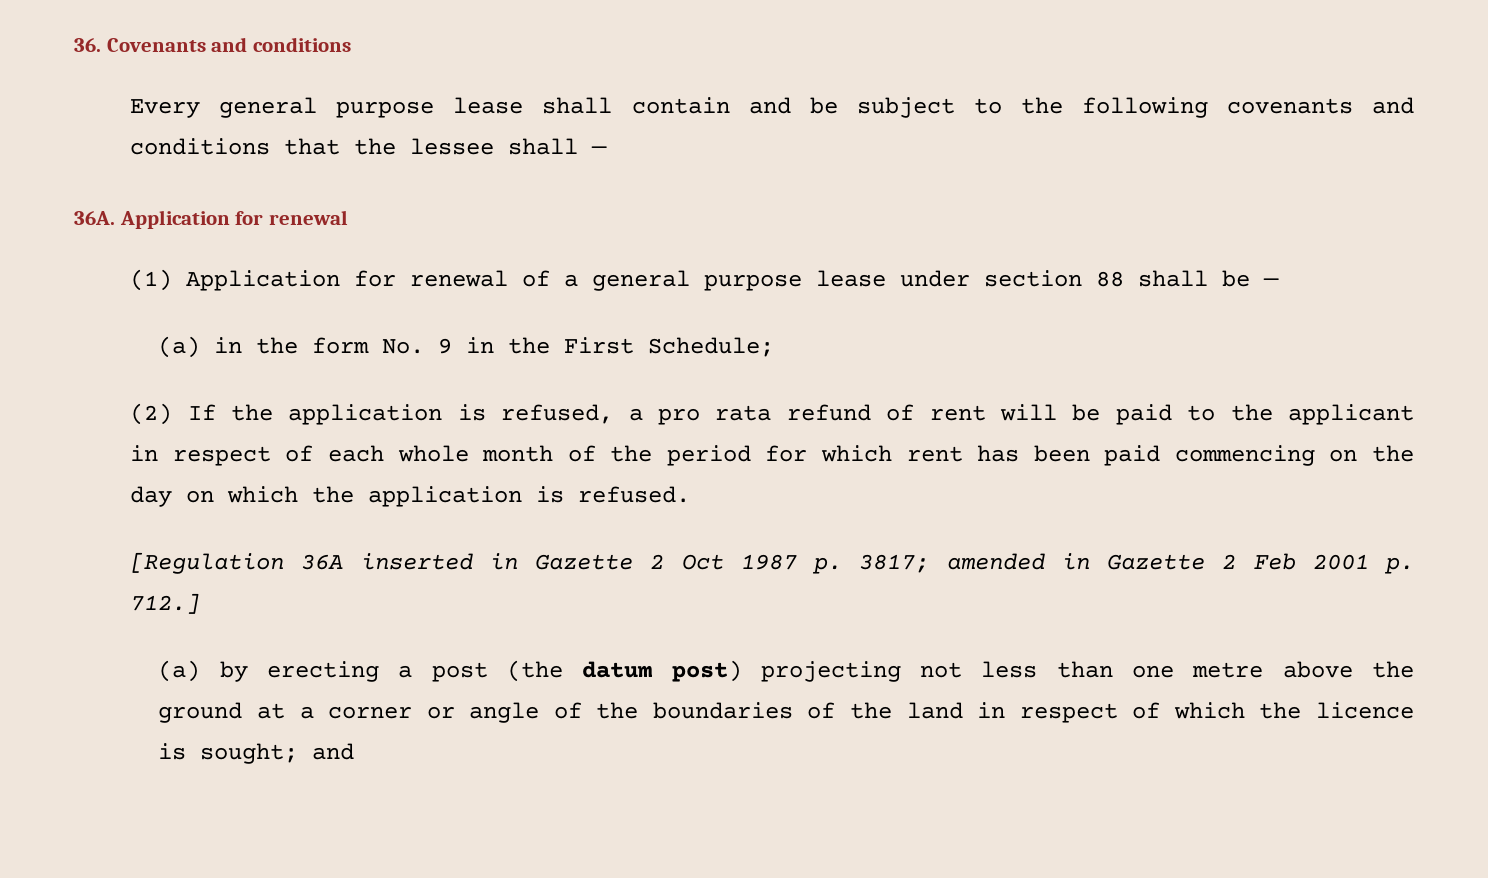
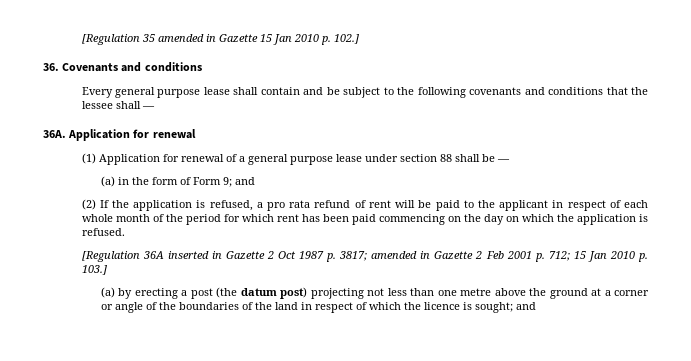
+ [Regulation 35 amended in Gazette 15 Jan 2010 p. 102.]
- (a) in the form No. 9 in the First Schedule;
+ (a) in the form of Form 9; and
- [Regulation 36A inserted in Gazette 2 Oct 1987 p. 3817; amended in Gazette 2 Feb 2001 p. 712.]
+ [Regulation 36A inserted in Gazette 2 Oct 1987 p. 3817; amended in Gazette 2 Feb 2001 p. 712; 15 Jan 2010 p. 103.]

